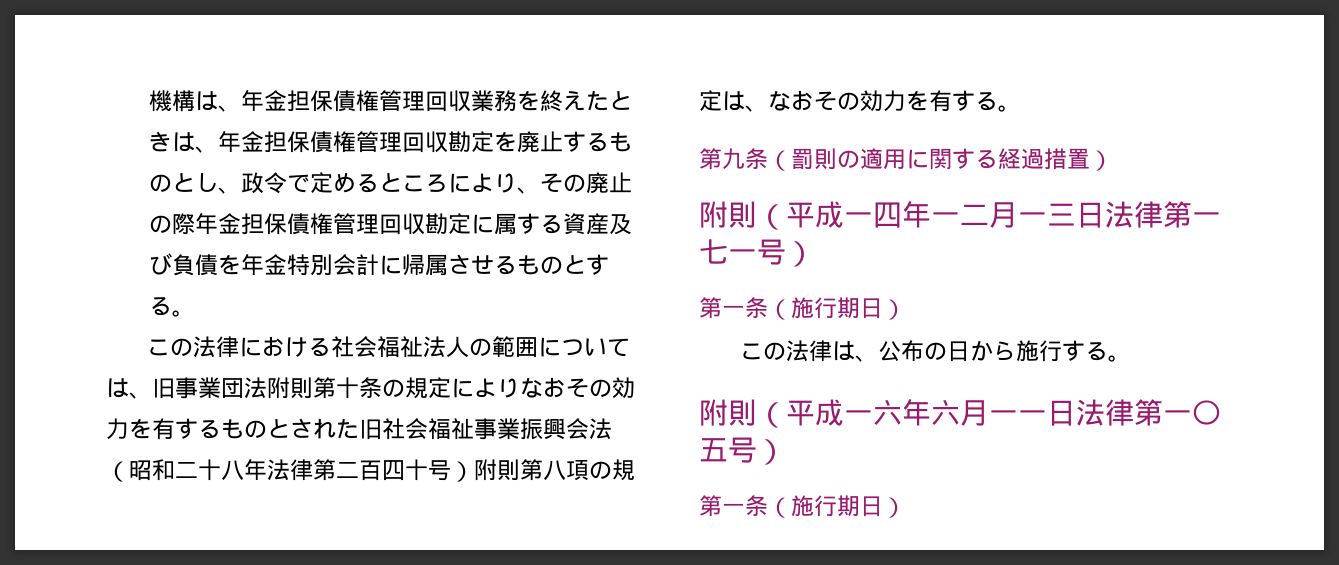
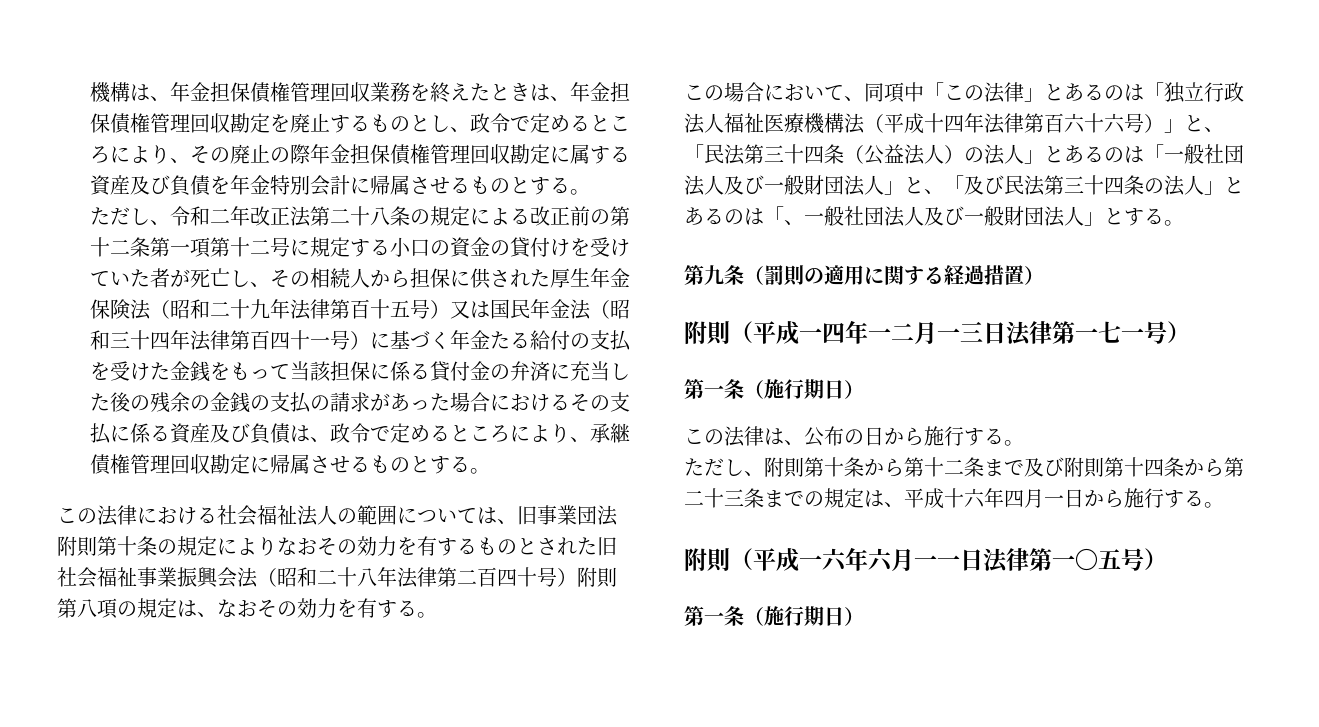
+ ただし、令和二年改正法第二十八条の規定による改正前の第十二条第一項第十二号に規定する小口の資金の貸付けを受けていた者が死亡し、その相続人から担保に供された厚生年金保険法（昭和二十九年法律第百十五号）又は国民年金法（昭和三十四年法律第百四十一号）に基づく年金たる給付の支払を受けた金銭をもって当該担保に係る貸付金の弁済に充当した後の残余の金銭の支払の請求があった場合におけるその支払に係る資産及び負債は、政令で定めるところにより、承継債権管理回収勘定に帰属させるものとする。
+ この場合において、同項中「この法律」とあるのは「独立行政法人福祉医療機構法（平成十四年法律第百六十六号）」と、「民法第三十四条（公益法人）の法人」とあるのは「一般社団法人及び一般財団法人」と、「及び民法第三十四条の法人」とあるのは「、一般社団法人及び一般財団法人」とする。
+ ただし、附則第十条から第十二条まで及び附則第十四条から第二十三条までの規定は、平成十六年四月一日から施行する。

